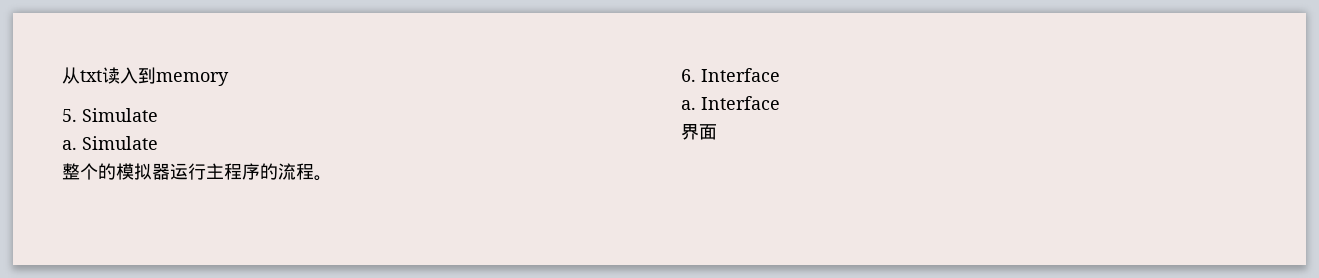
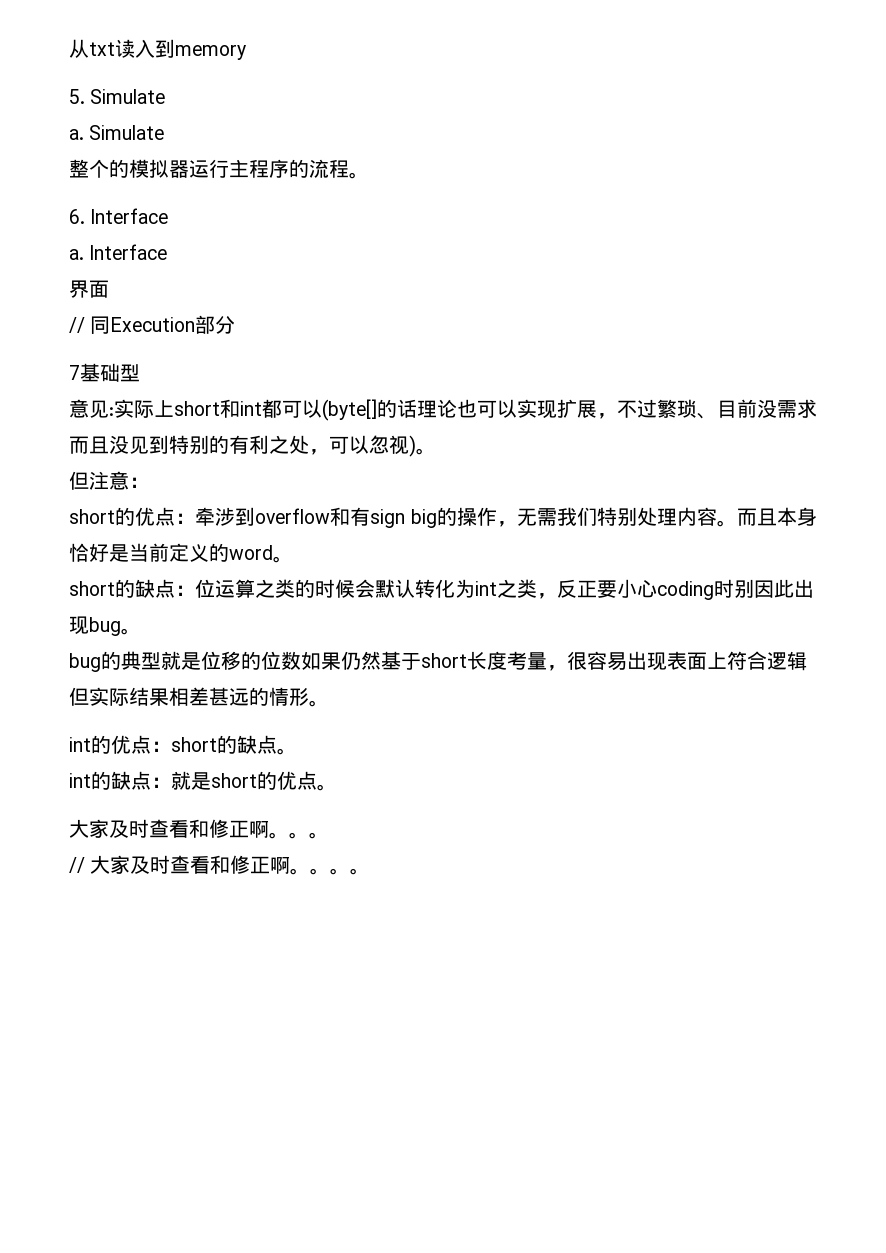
+ // 同Execution部分
+ 7基础型
+ 意见:实际上short和int都可以(byte[]的话理论也可以实现扩展，不过繁琐、目前没需求而且没见到特别的有利之处，可以忽视)。
+ 但注意：
+ short的优点：牵涉到overflow和有sign big的操作，无需我们特别处理内容。而且本身恰好是当前定义的word。
+ short的缺点：位运算之类的时候会默认转化为int之类，反正要小心coding时别因此出现bug。
+ bug的典型就是位移的位数如果仍然基于short长度考量，很容易出现表面上符合逻辑但实际结果相差甚远的情形。
+ int的优点：short的缺点。
+ int的缺点：就是short的优点。
+ 大家及时查看和修正啊。。。
+ // 大家及时查看和修正啊。。。。

